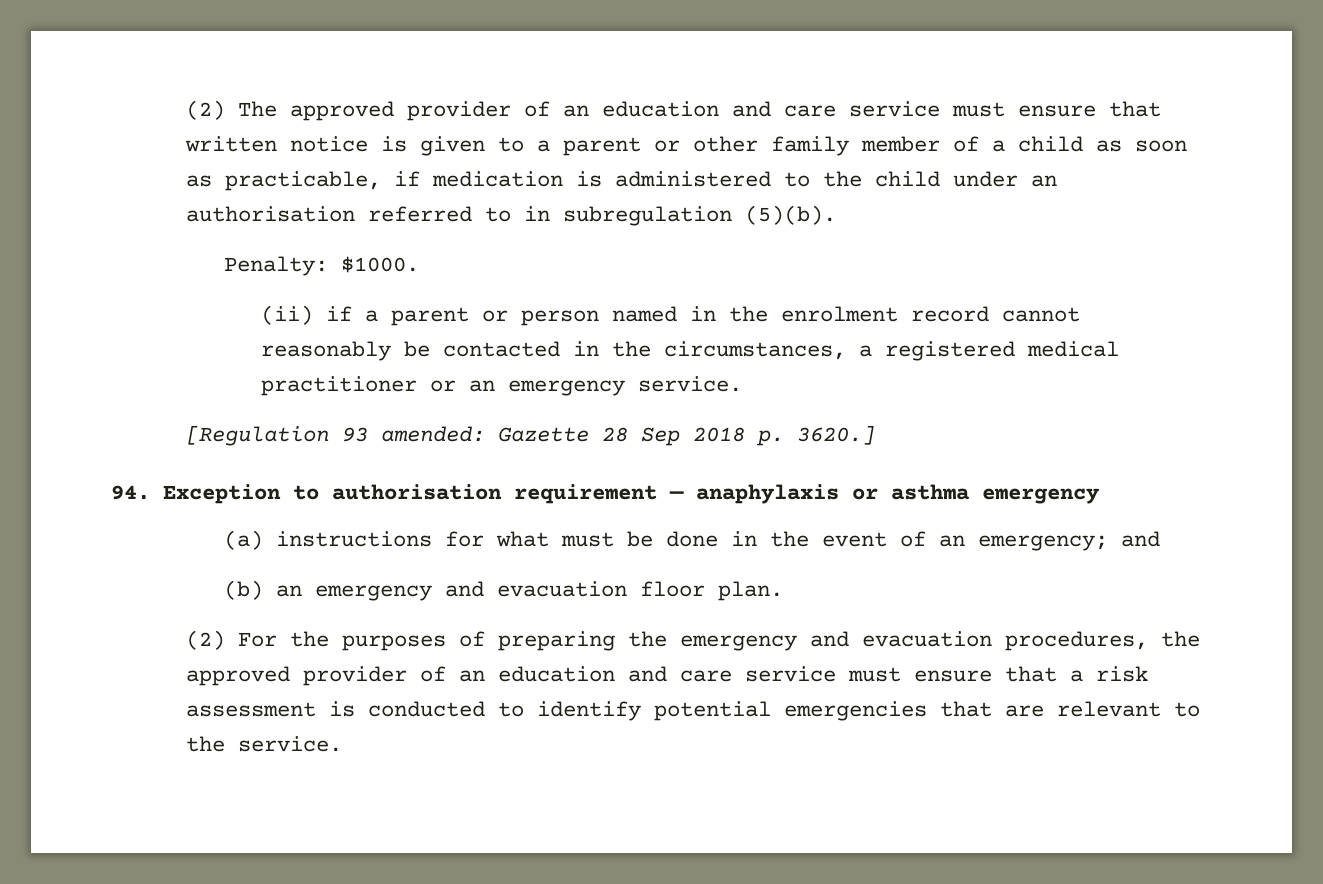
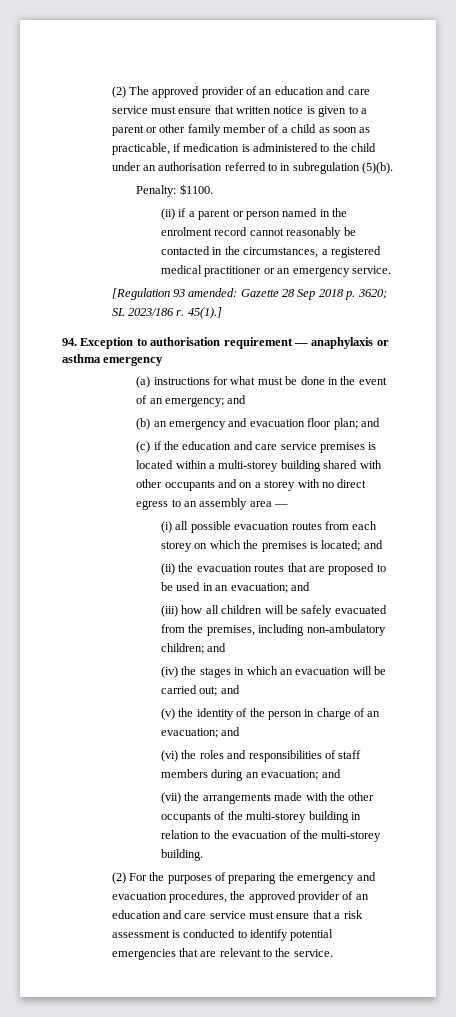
- Penalty: $1000.
+ Penalty: $1100.
- [Regulation 93 amended: Gazette 28 Sep 2018 p. 3620.]
+ [Regulation 93 amended: Gazette 28 Sep 2018 p. 3620; SL 2023/186 r. 45(1).]
- (b) an emergency and evacuation floor plan.
+ (b) an emergency and evacuation floor plan; and
+ (c) if the education and care service premises is located within a multi-storey building shared with other occupants and on a storey with no direct egress to an assembly area —
+ (i) all possible evacuation routes from each storey on which the premises is located; and
+ (ii) the evacuation routes that are proposed to be used in an evacuation; and
+ (iii) how all children will be safely evacuated from the premises, including non-ambulatory children; and
+ (iv) the stages in which an evacuation will be carried out; and
+ (v) the identity of the person in charge of an evacuation; and
+ (vi) the roles and responsibilities of staff members during an evacuation; and
+ (vii) the arrangements made with the other occupants of the multi-storey building in relation to the evacuation of the multi-storey building.

